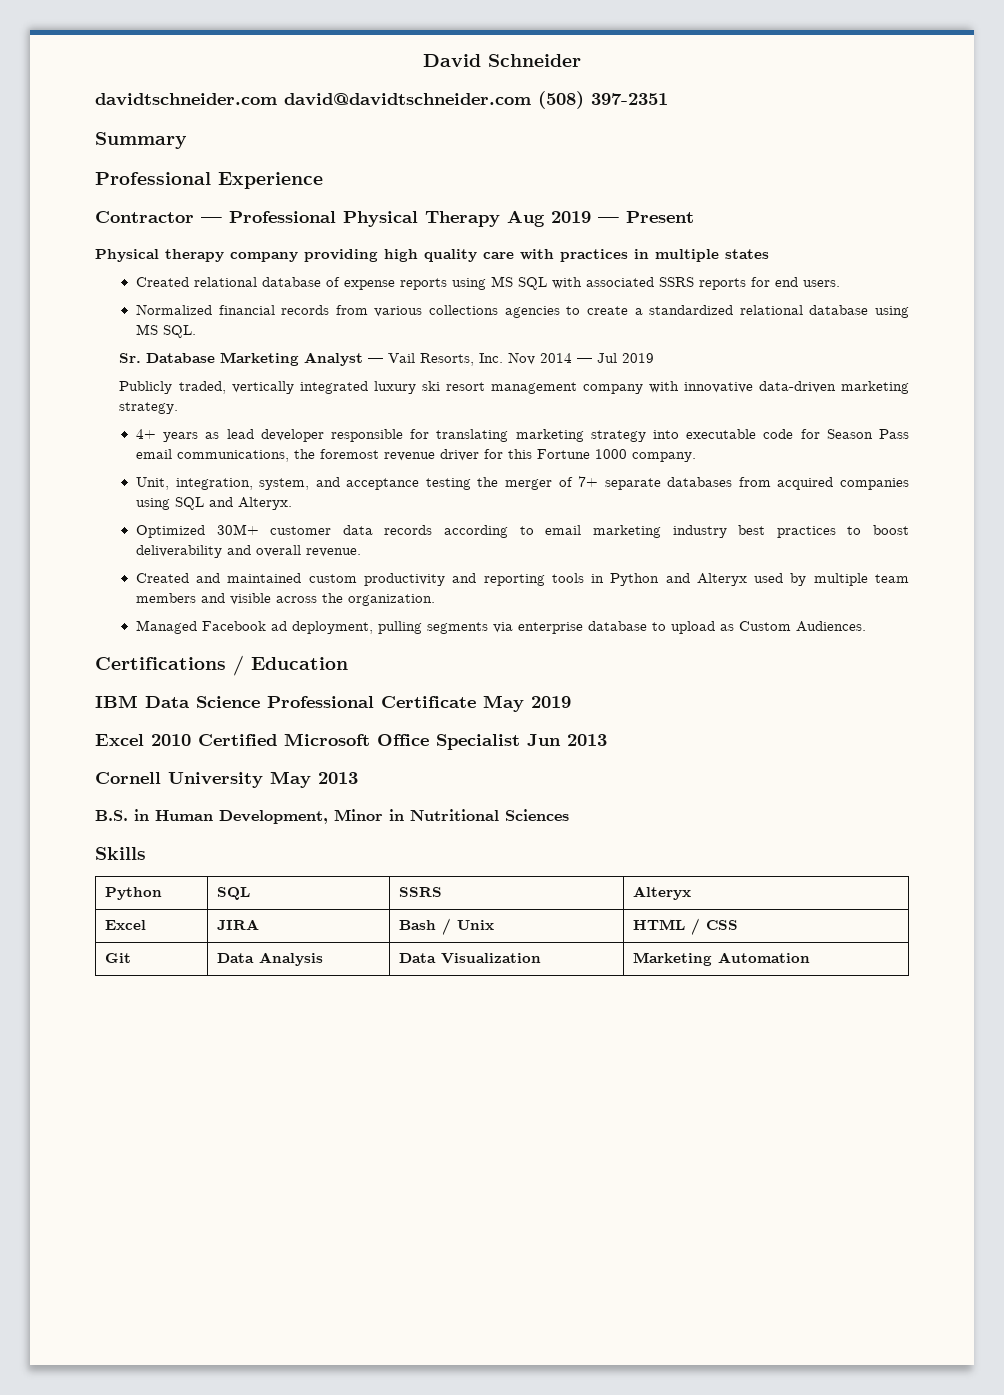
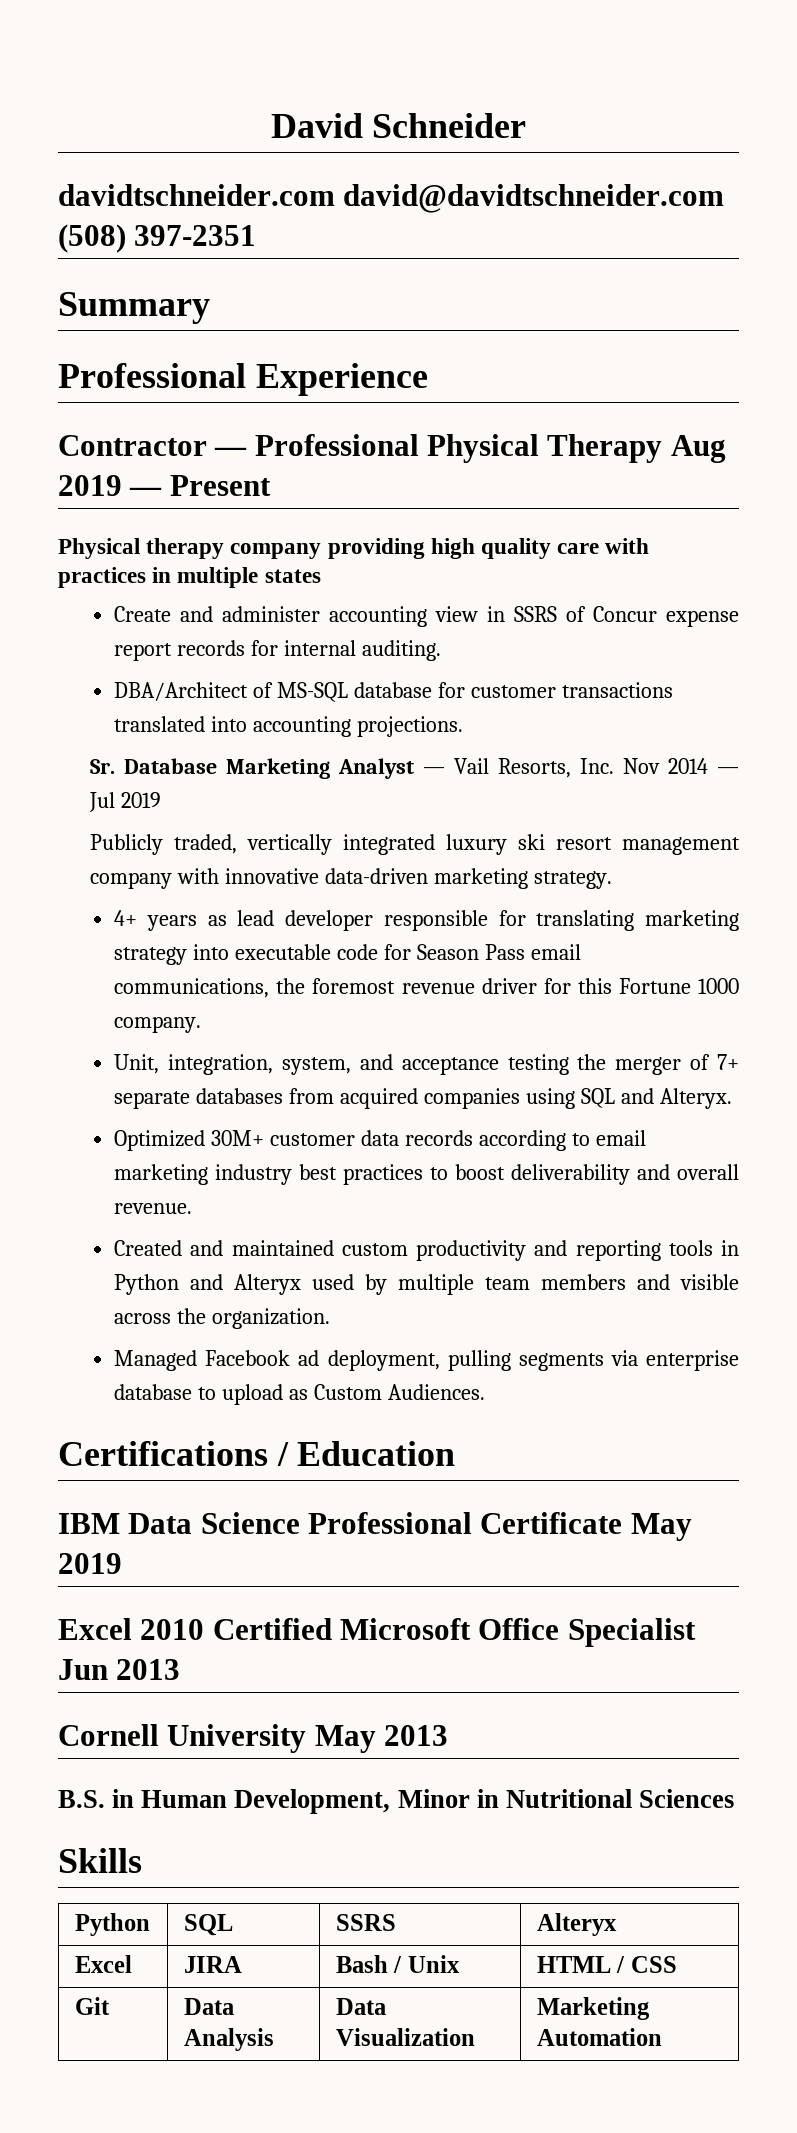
- Created relational database of expense reports using MS SQL with associated SSRS reports for end users.
- Normalized financial records from various collections agencies to create a standardized relational database using MS SQL.
+ Create and administer accounting view in SSRS of Concur expense report records for internal auditing.
+ DBA/Architect of MS-SQL database for customer transactions translated into accounting projections.

